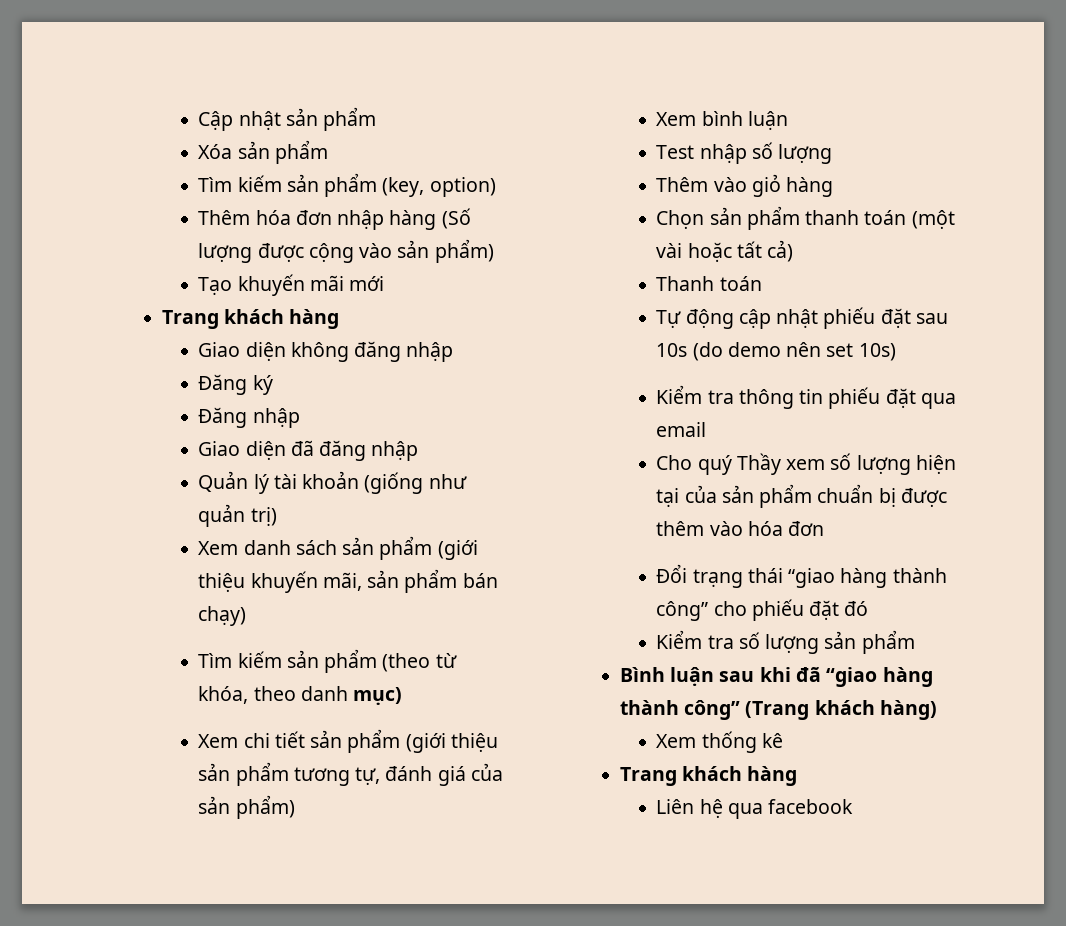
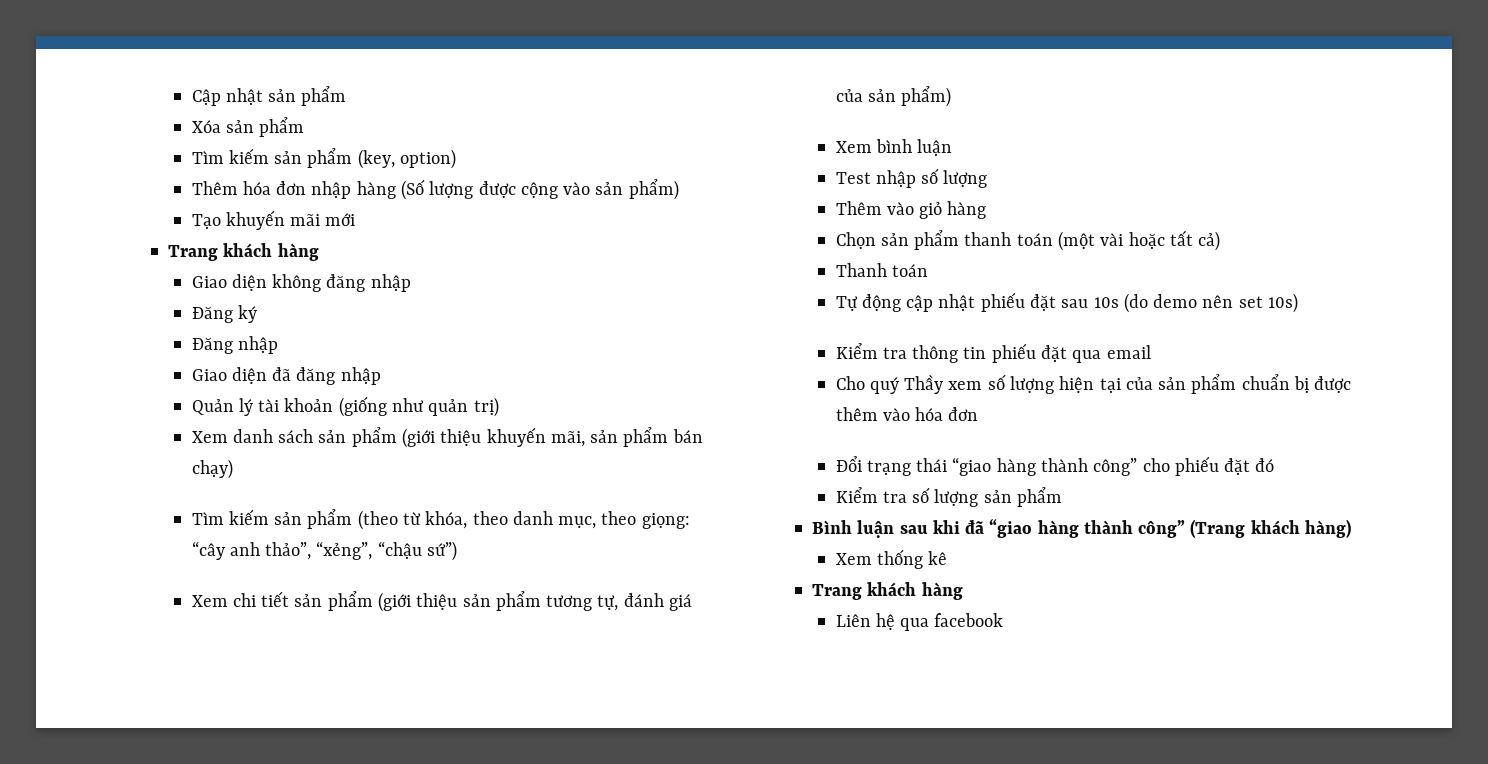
- Tìm kiếm sản phẩm (theo từ khóa, theo danh mục)
+ Tìm kiếm sản phẩm (theo từ khóa, theo danh mục, theo giọng: “cây anh thảo”, “xẻng”, “chậu sứ”)

